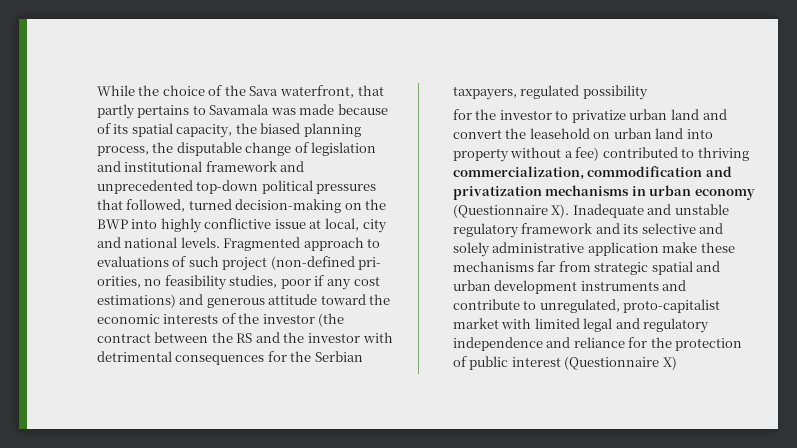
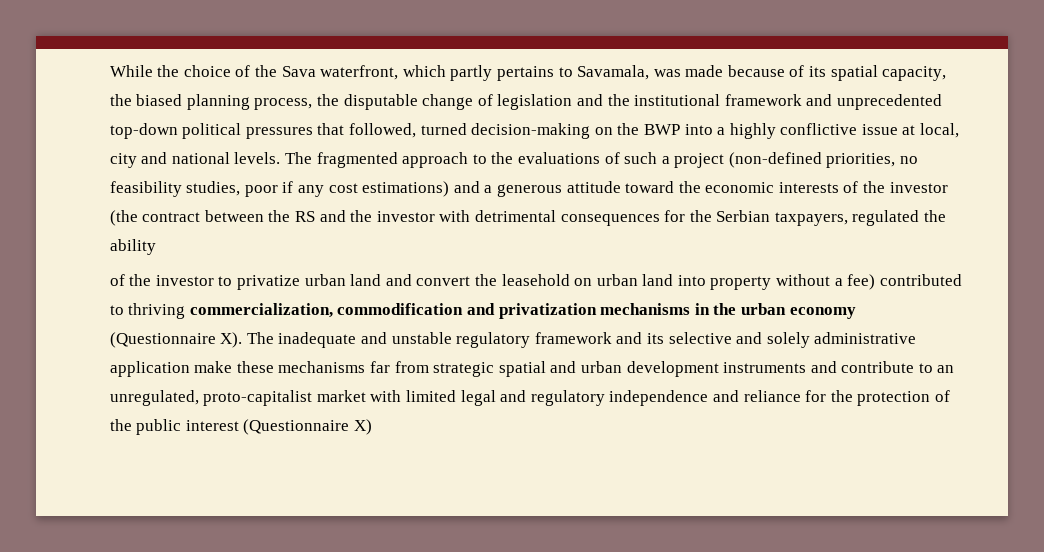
- While the choice of the Sava waterfront, that partly pertains to Savamala was made because of its spatial capacity, the biased planning process, the disputable change of legislation and institutional framework and unprecedented top-down political pressures that followed, turned decision-making on the BWP into highly conflictive issue at local, city and national levels.
+ While the choice of the Sava waterfront, which partly pertains to Savamala, was made because of its spatial capacity, the biased planning process, the disputable change of legislation and the institutional framework and unprecedented top-down political pressures that followed, turned decision-making on the BWP into a highly conflictive issue at local, city and national levels.
- Fragmented approach to evaluations of such project (non-defined pri- orities, no feasibility studies, poor if any cost estimations) and generous attitude toward the economic interests of the investor (the contract between the RS and the investor with detrimental consequences for the Serbian taxpayers, regulated possibility
- for the investor to privatize urban land and convert the leasehold on urban land into property without a fee) contributed to thriving commercialization, commodification and privatization mechanisms in urban economy (Questionnaire X). Inadequate and unstable regulatory framework and its selective and solely administrative application make these mechanisms far from strategic spatial and urban development instruments and contribute to unregulated, proto-capitalist market with limited legal and regulatory independence and reliance for the protection of public interest (Questionnaire X)
+ The fragmented approach to the evaluations of such a project (non-defined priorities, no feasibility studies, poor if any cost estimations) and a generous attitude toward the economic interests of the investor (the contract between the RS and the investor with detrimental consequences for the Serbian taxpayers, regulated the ability
+ of the investor to privatize urban land and convert the leasehold on urban land into property without a fee) contributed to thriving commercialization, commodification and privatization mechanisms in the urban economy (Questionnaire X). The inadequate and unstable regulatory framework and its selective and solely administrative application make these mechanisms far from strategic spatial and urban development instruments and contribute to an unregulated, proto-capitalist market with limited legal and regulatory independence and reliance for the protection of the public interest (Questionnaire X)

